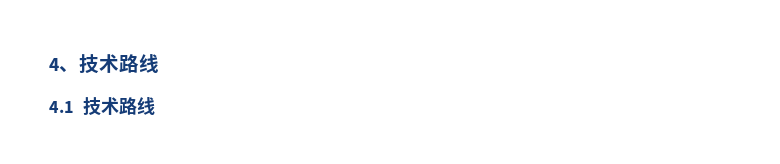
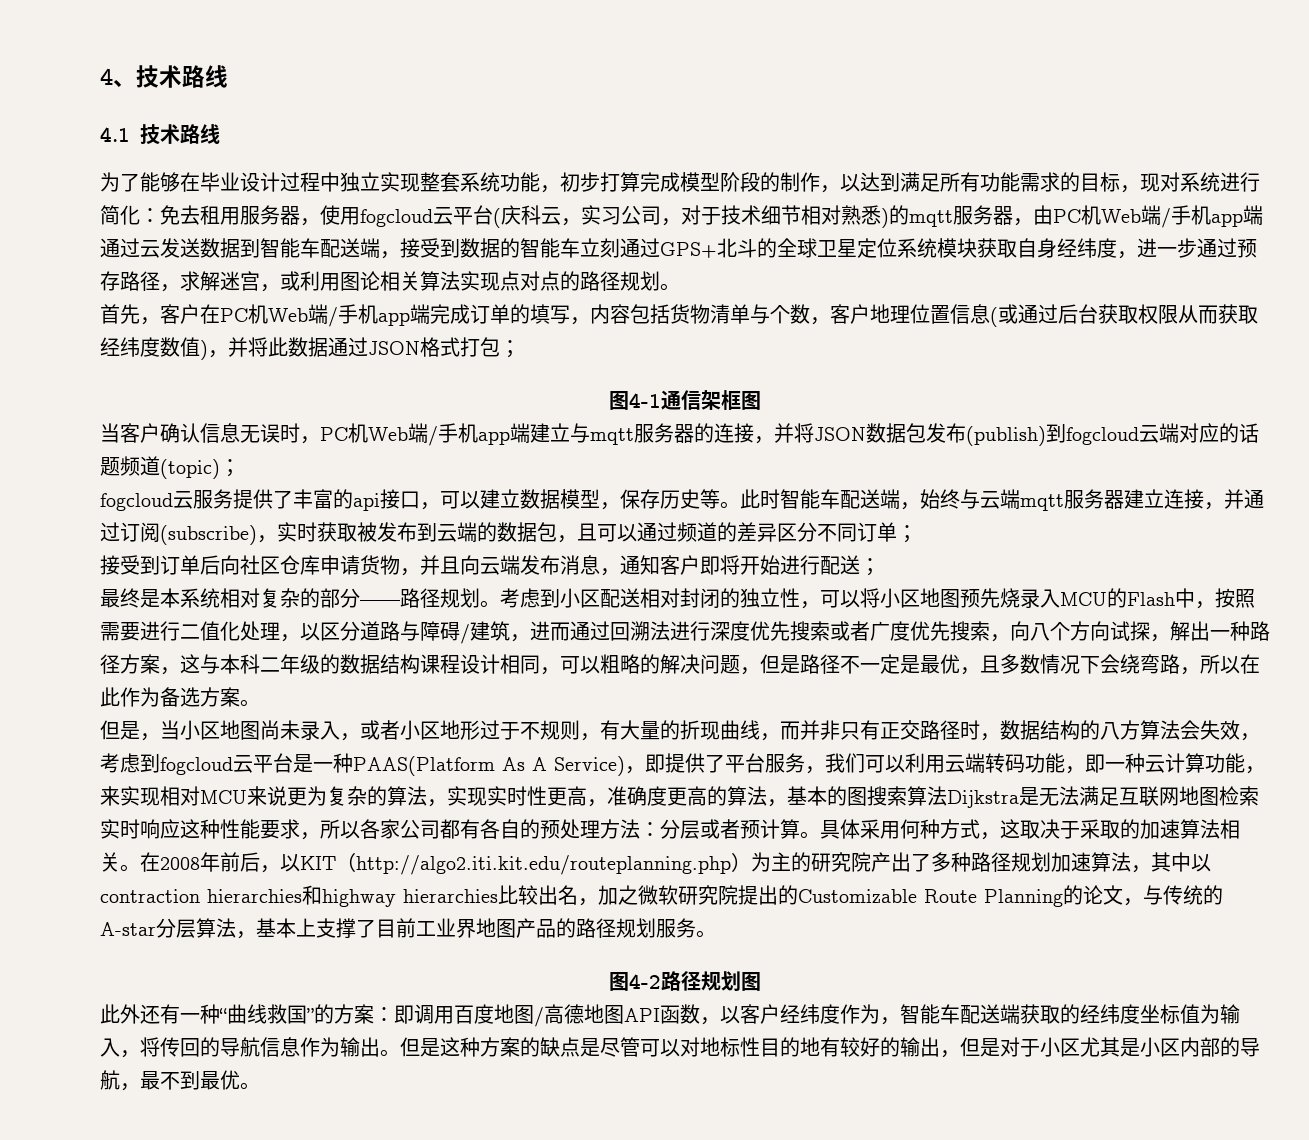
+ 为了能够在毕业设计过程中独立实现整套系统功能，初步打算完成模型阶段的制作，以达到满足所有功能需求的目标，现对系统进行简化：免去租用服务器，使用fogcloud云平台(庆科云，实习公司，对于技术细节相对熟悉)的mqtt服务器，由PC机Web端/手机app端通过云发送数据到智能车配送端，接受到数据的智能车立刻通过GPS+北斗的全球卫星定位系统模块获取自身经纬度，进一步通过预存路径，求解迷宫，或利用图论相关算法实现点对点的路径规划。
+ 首先，客户在PC机Web端/手机app端完成订单的填写，内容包括货物清单与个数，客户地理位置信息(或通过后台获取权限从而获取经纬度数值)，并将此数据通过JSON格式打包；
+ 图4-1通信架框图
+ 当客户确认信息无误时，PC机Web端/手机app端建立与mqtt服务器的连接，并将JSON数据包发布(publish)到fogcloud云端对应的话题频道(topic)；
+ fogcloud云服务提供了丰富的api接口，可以建立数据模型，保存历史等。此时智能车配送端，始终与云端mqtt服务器建立连接，并通过订阅(subscribe)，实时获取被发布到云端的数据包，且可以通过频道的差异区分不同订单；
+ 接受到订单后向社区仓库申请货物，并且向云端发布消息，通知客户即将开始进行配送；
+ 最终是本系统相对复杂的部分——路径规划。考虑到小区配送相对封闭的独立性，可以将小区地图预先烧录入MCU的Flash中，按照需要进行二值化处理，以区分道路与障碍/建筑，进而通过回溯法进行深度优先搜索或者广度优先搜索，向八个方向试探，解出一种路径方案，这与本科二年级的数据结构课程设计相同，可以粗略的解决问题，但是路径不一定是最优，且多数情况下会绕弯路，所以在此作为备选方案。
+ 但是，当小区地图尚未录入，或者小区地形过于不规则，有大量的折现曲线，而并非只有正交路径时，数据结构的八方算法会失效，考虑到fogcloud云平台是一种PAAS(Platform As A Service)，即提供了平台服务，我们可以利用云端转码功能，即一种云计算功能，来实现相对MCU来说更为复杂的算法，实现实时性更高，准确度更高的算法，基本的图搜索算法Dijkstra是无法满足互联网地图检索实时响应这种性能要求，所以各家公司都有各自的预处理方法：分层或者预计算。具体采用何种方式，这取决于采取的加速算法相关。在2008年前后，以KIT（http://algo2.iti.kit.edu/routeplanning.php）为主的研究院产出了多种路径规划加速算法，其中以contraction hierarchies和highway hierarchies比较出名，加之微软研究院提出的Customizable Route Planning的论文，与传统的A-star分层算法，基本上支撑了目前工业界地图产品的路径规划服务。
+ 图4-2路径规划图
+ 此外还有一种“曲线救国”的方案：即调用百度地图/高德地图API函数，以客户经纬度作为，智能车配送端获取的经纬度坐标值为输入，将传回的导航信息作为输出。但是这种方案的缺点是尽管可以对地标性目的地有较好的输出，但是对于小区尤其是小区内部的导航，最不到最优。

